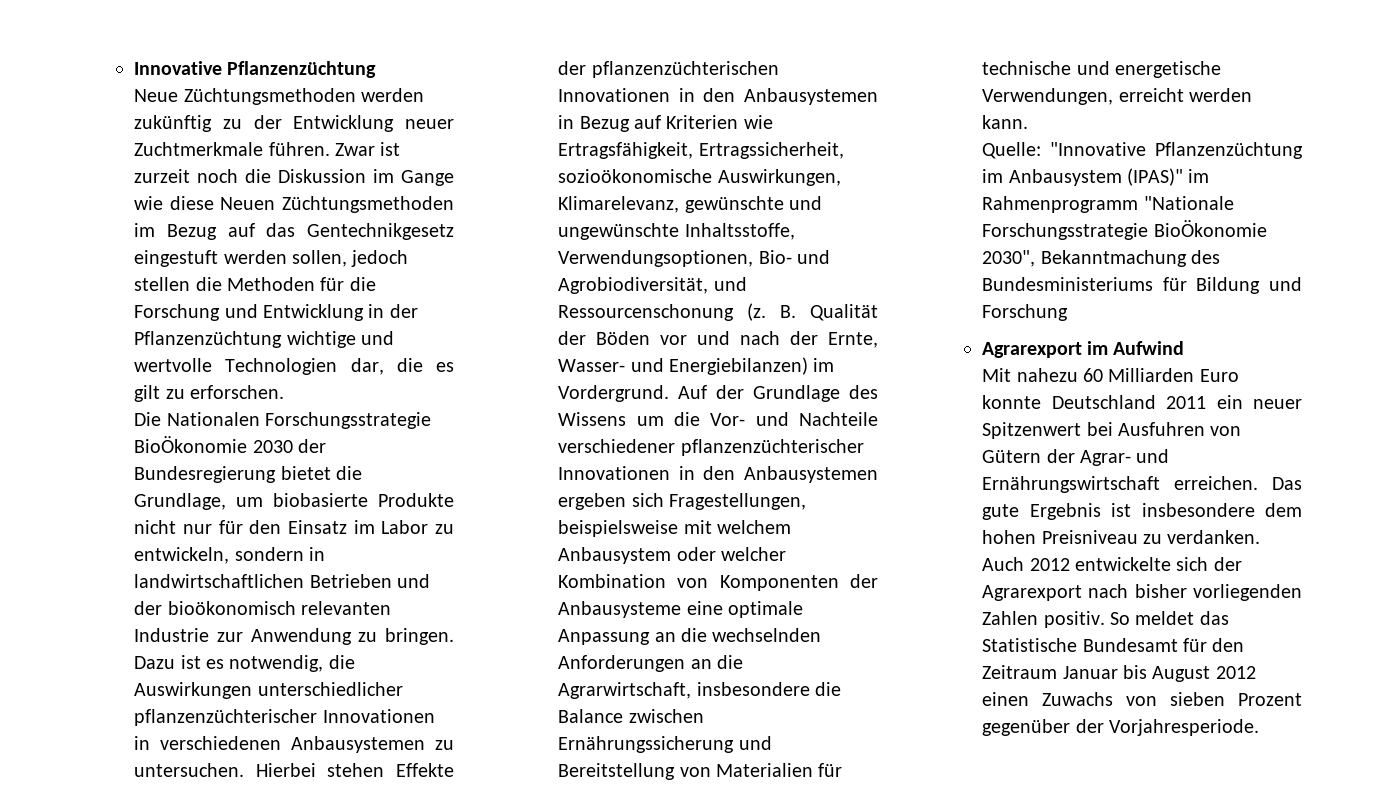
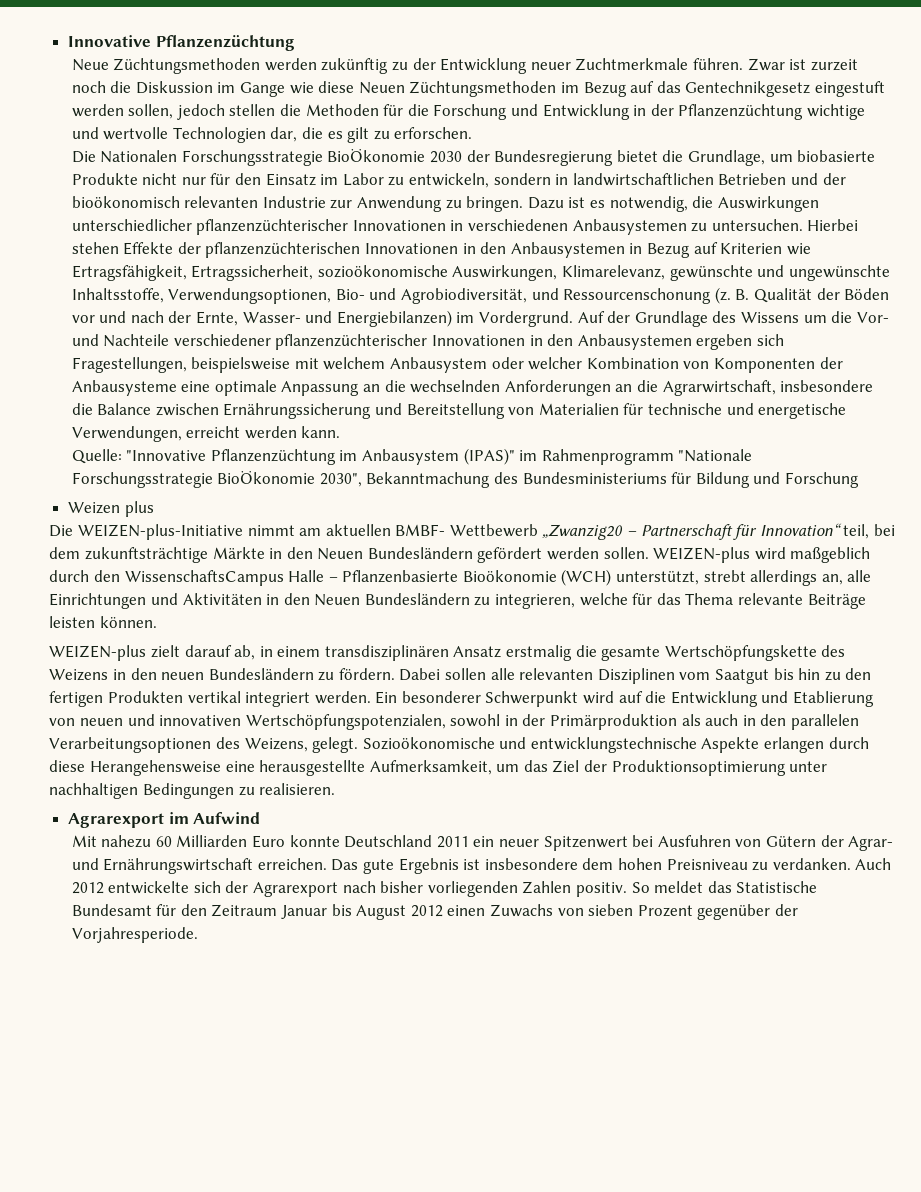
+ Weizen plus
+ Die WEIZEN-plus-Initiative nimmt am aktuellen BMBF- Wettbewerb „Zwanzig20 – Partnerschaft für Innovation“ teil, bei dem zukunftsträchtige Märkte in den Neuen Bundesländern gefördert werden sollen. WEIZEN-plus wird maßgeblich durch den WissenschaftsCampus Halle – Pflanzenbasierte Bioökonomie (WCH) unterstützt, strebt allerdings an, alle Einrichtungen und Aktivitäten in den Neuen Bundesländern zu integrieren, welche für das Thema relevante Beiträge leisten können.
+ WEIZEN-plus zielt darauf ab, in einem transdisziplinären Ansatz erstmalig die gesamte Wertschöpfungskette des Weizens in den neuen Bundesländern zu fördern. Dabei sollen alle relevanten Disziplinen vom Saatgut bis hin zu den fertigen Produkten vertikal integriert werden. Ein besonderer Schwerpunkt wird auf die Entwicklung und Etablierung von neuen und innovativen Wertschöpfungspotenzialen, sowohl in der Primärproduktion als auch in den parallelen Verarbeitungsoptionen des Weizens, gelegt. Sozioökonomische und entwicklungstechnische Aspekte erlangen durch diese Herangehensweise eine herausgestellte Aufmerksamkeit, um das Ziel der Produktionsoptimierung unter nachhaltigen Bedingungen zu realisieren.

